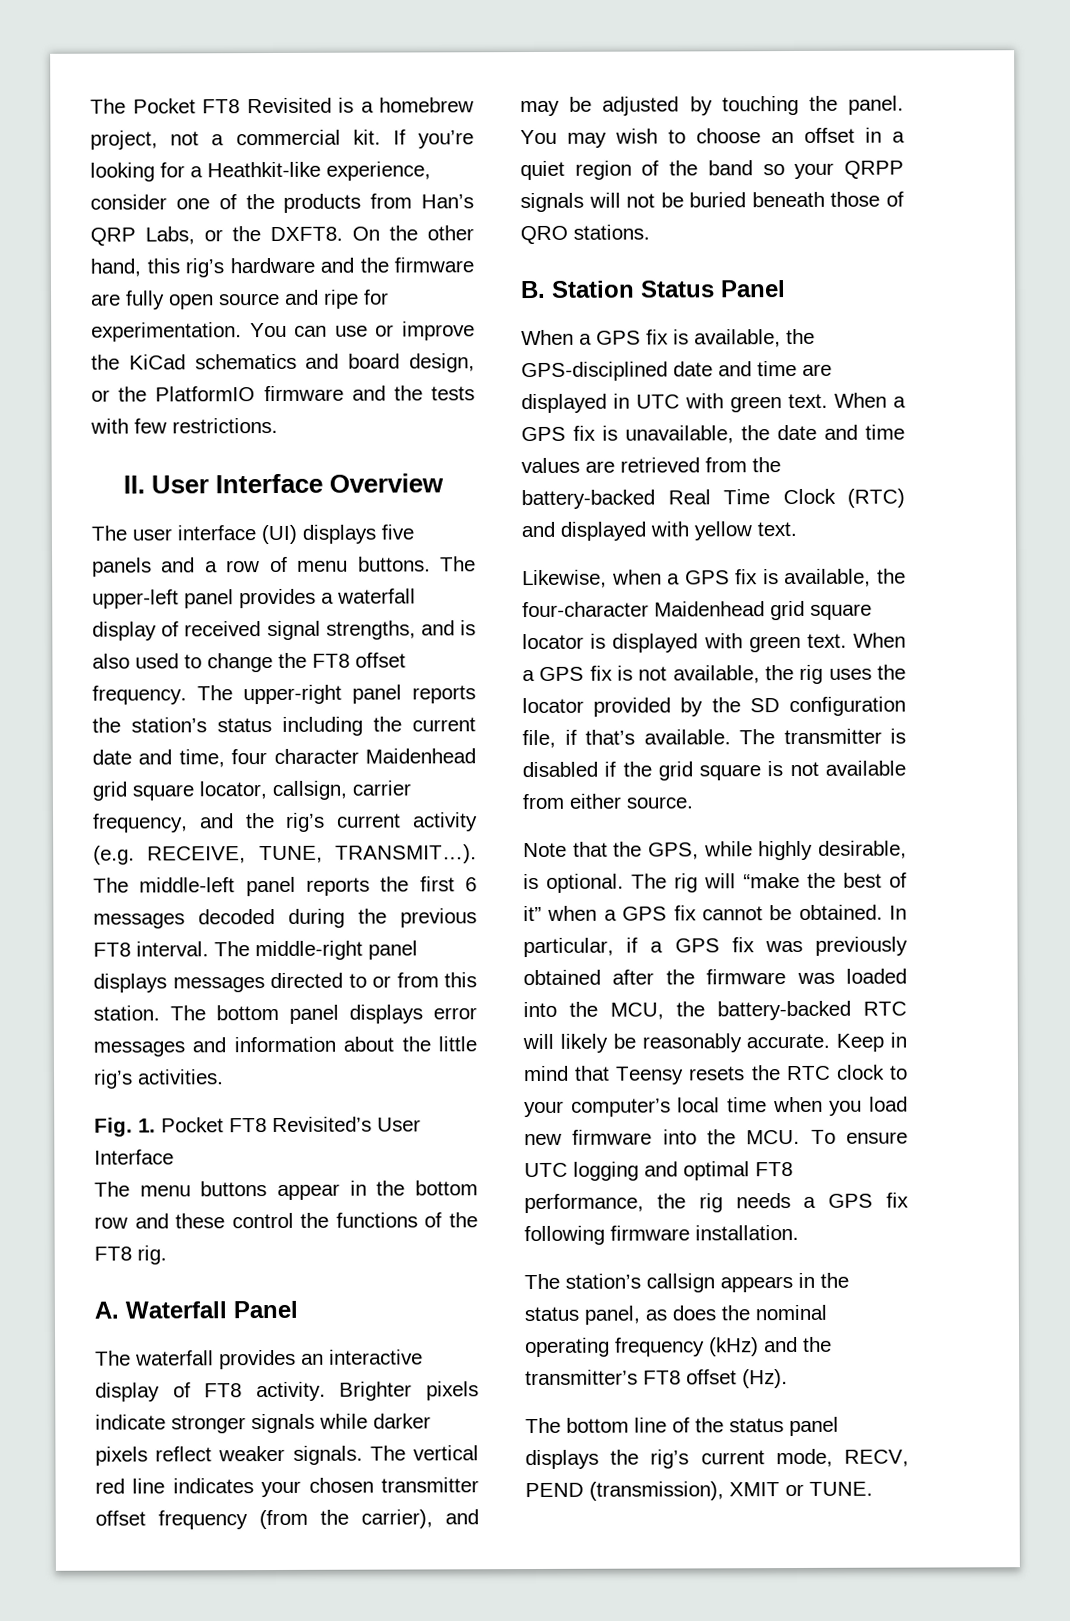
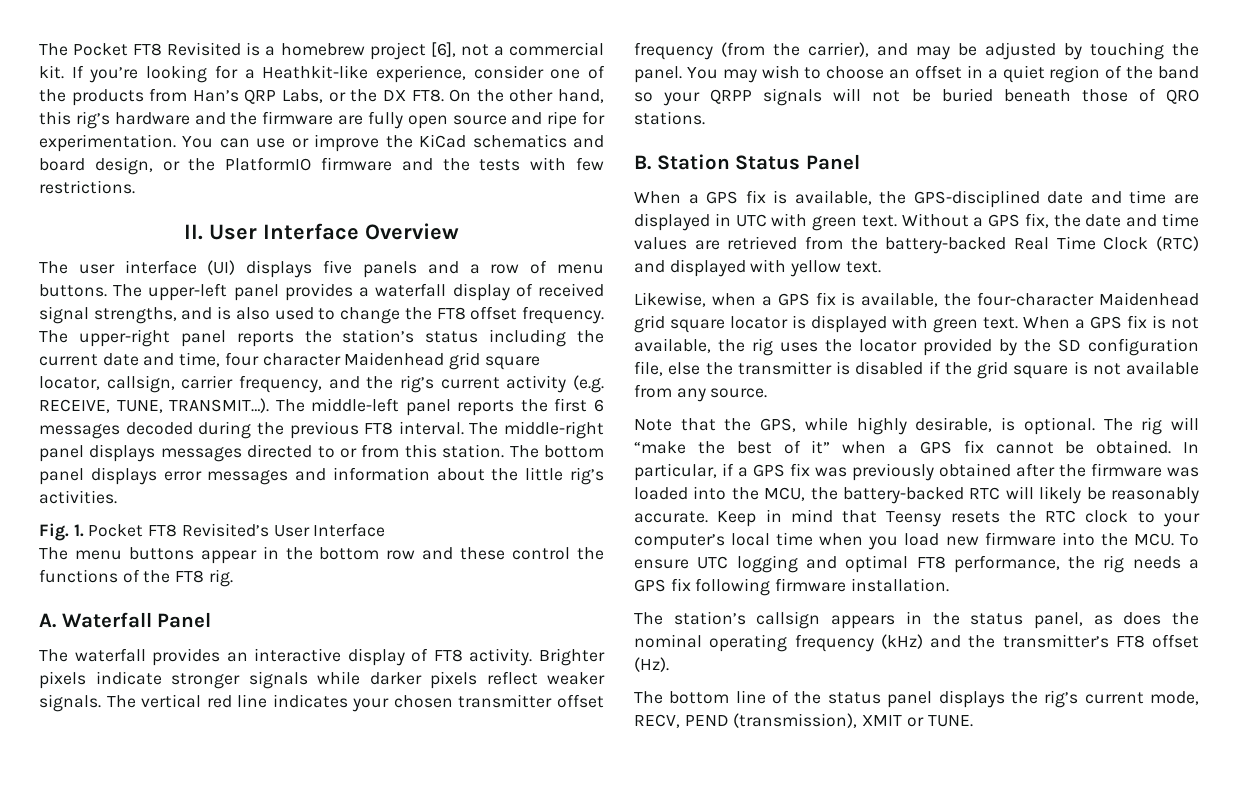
- The Pocket FT8 Revisited is a homebrew project, not a commercial kit.
+ The Pocket FT8 Revisited is a homebrew project [6], not a commercial kit.
- If you’re looking for a Heathkit-like experience, consider one of the products from Han’s QRP Labs, or the DXFT8. On the other hand, this rig’s hardware and the firmware are fully open source and ripe for experimentation.
+ If you’re looking for a Heathkit-like experience, consider one of the products from Han’s QRP Labs, or the DX FT8. On the other hand, this rig’s hardware and the firmware are fully open source and ripe for experimentation.
- When a GPS fix is unavailable, the date and time values are retrieved from the battery-backed Real Time Clock (RTC) and displayed with yellow text.
+ Without a GPS fix, the date and time values are retrieved from the battery-backed Real Time Clock (RTC) and displayed with yellow text.
- When a GPS fix is not available, the rig uses the locator provided by the SD configuration file, if that’s available. The transmitter is disabled if the grid square is not available from either source.
+ When a GPS fix is not available, the rig uses the locator provided by the SD configuration file, else the transmitter is disabled if the grid square is not available from any source.

